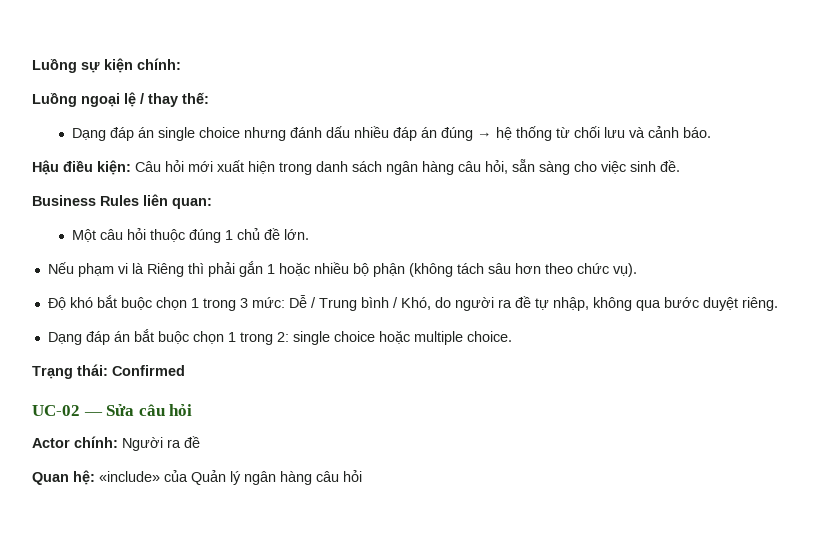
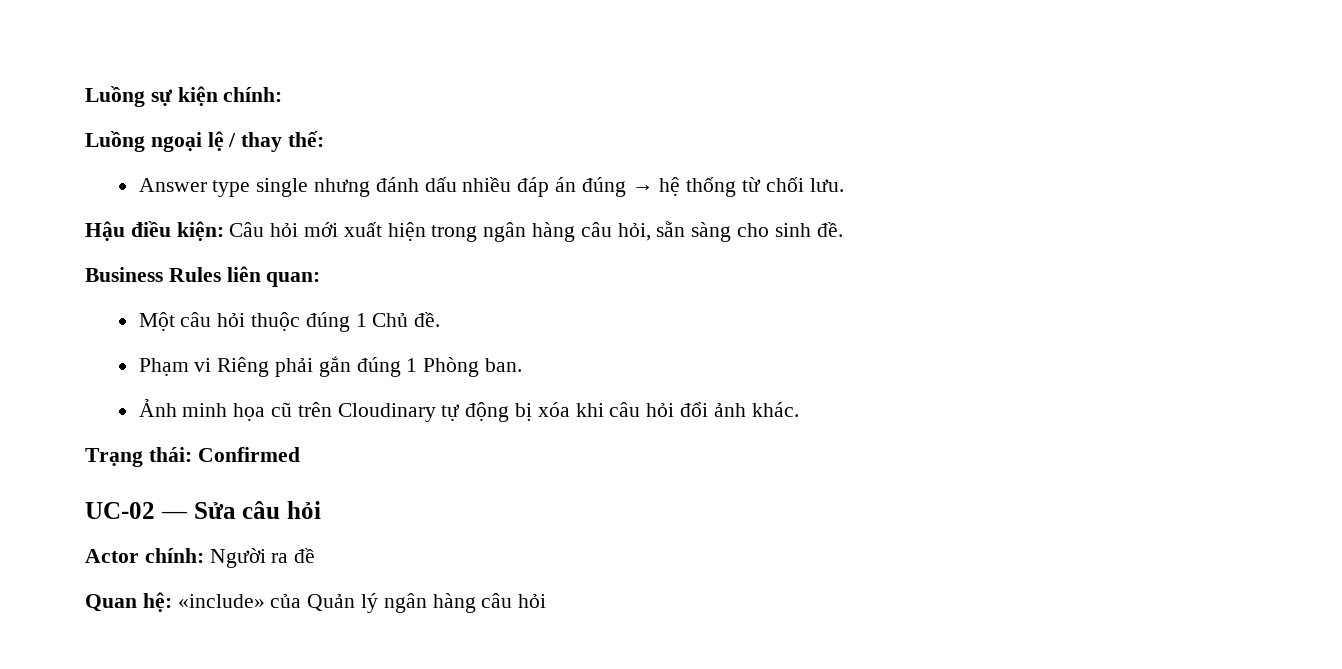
- Dạng đáp án single choice nhưng đánh dấu nhiều đáp án đúng → hệ thống từ chối lưu và cảnh báo.
+ Answer type single nhưng đánh dấu nhiều đáp án đúng → hệ thống từ chối lưu.
- Hậu điều kiện: Câu hỏi mới xuất hiện trong danh sách ngân hàng câu hỏi, sẵn sàng cho việc sinh đề.
+ Hậu điều kiện: Câu hỏi mới xuất hiện trong ngân hàng câu hỏi, sẵn sàng cho sinh đề.
- Một câu hỏi thuộc đúng 1 chủ đề lớn.
- Nếu phạm vi là Riêng thì phải gắn 1 hoặc nhiều bộ phận (không tách sâu hơn theo chức vụ).
- Độ khó bắt buộc chọn 1 trong 3 mức: Dễ / Trung bình / Khó, do người ra đề tự nhập, không qua bước duyệt riêng.
- Dạng đáp án bắt buộc chọn 1 trong 2: single choice hoặc multiple choice.
+ Một câu hỏi thuộc đúng 1 Chủ đề.
+ Phạm vi Riêng phải gắn đúng 1 Phòng ban.
+ Ảnh minh họa cũ trên Cloudinary tự động bị xóa khi câu hỏi đổi ảnh khác.

